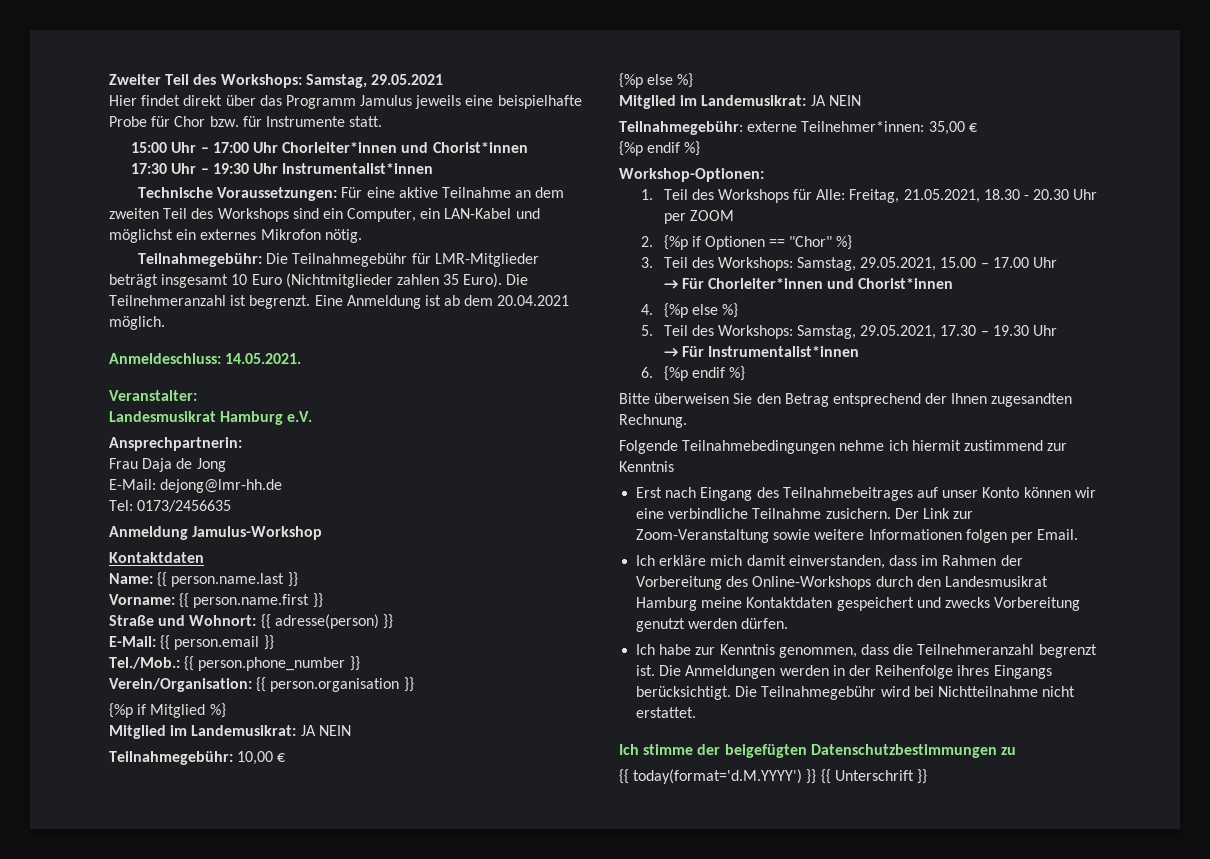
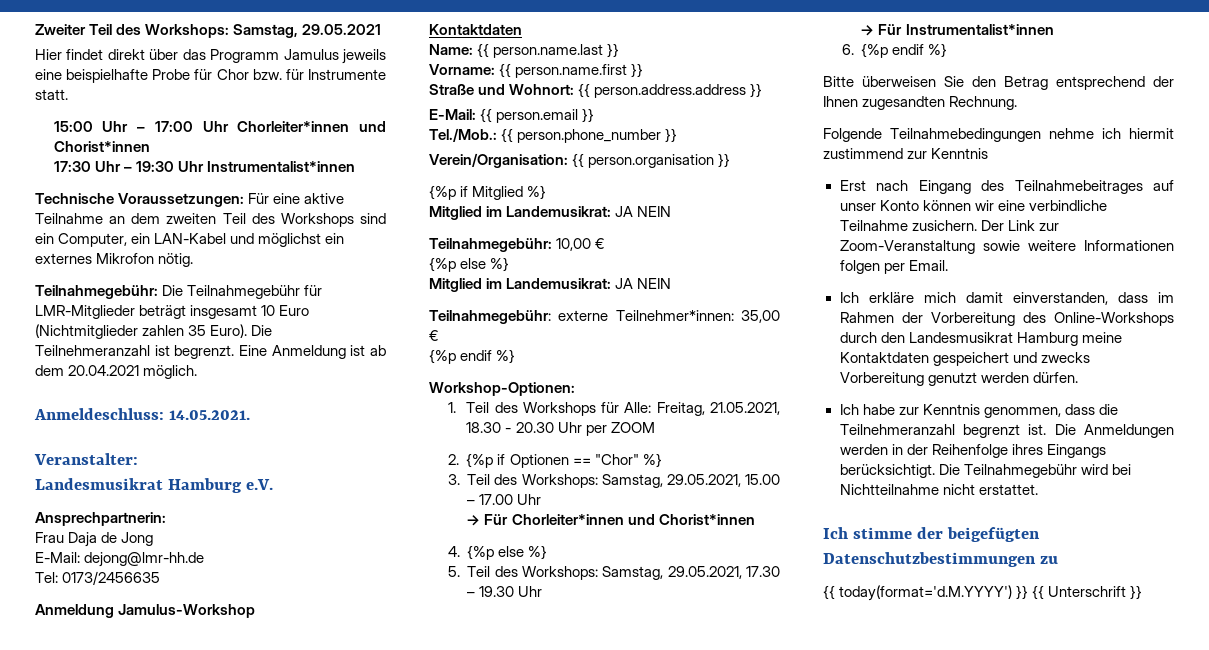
- Straße und Wohnort: {{ adresse(person) }}
+ Straße und Wohnort: {{ person.address.address }}

